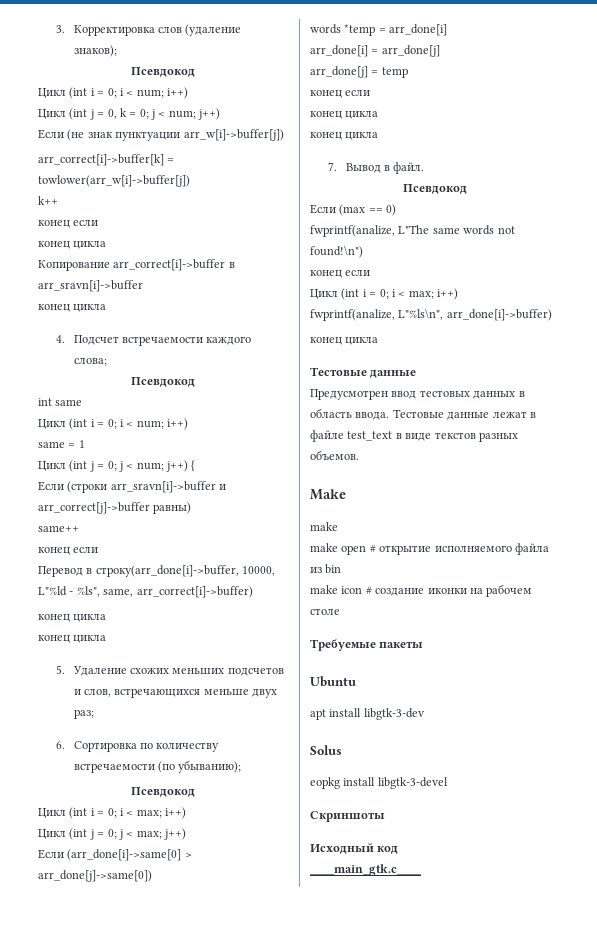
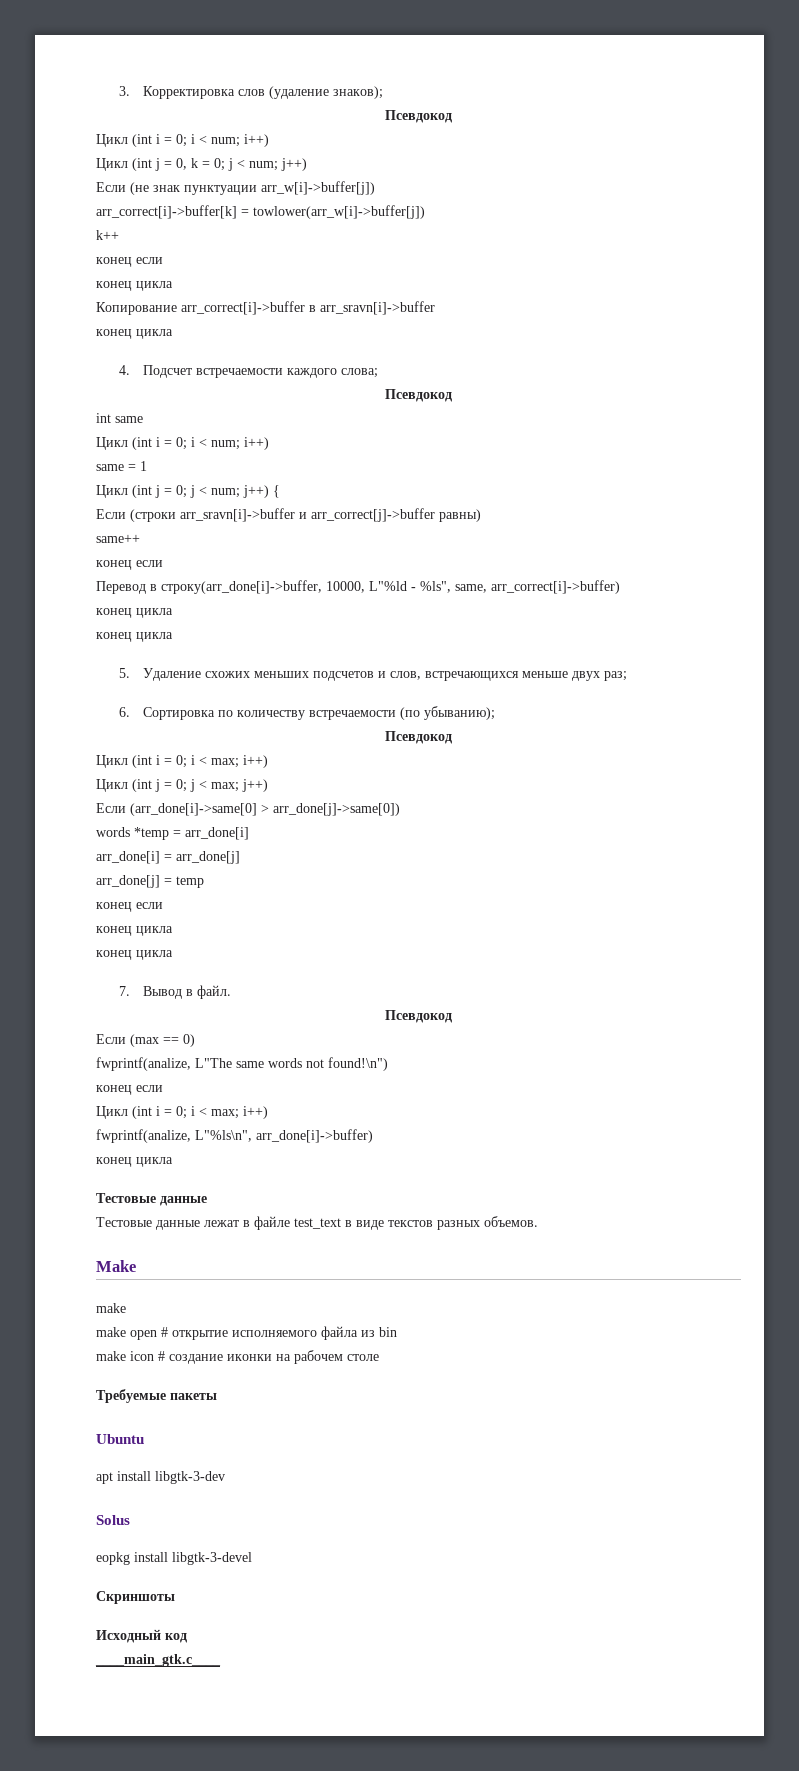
- Предусмотрен ввод тестовых данных в область ввода.

